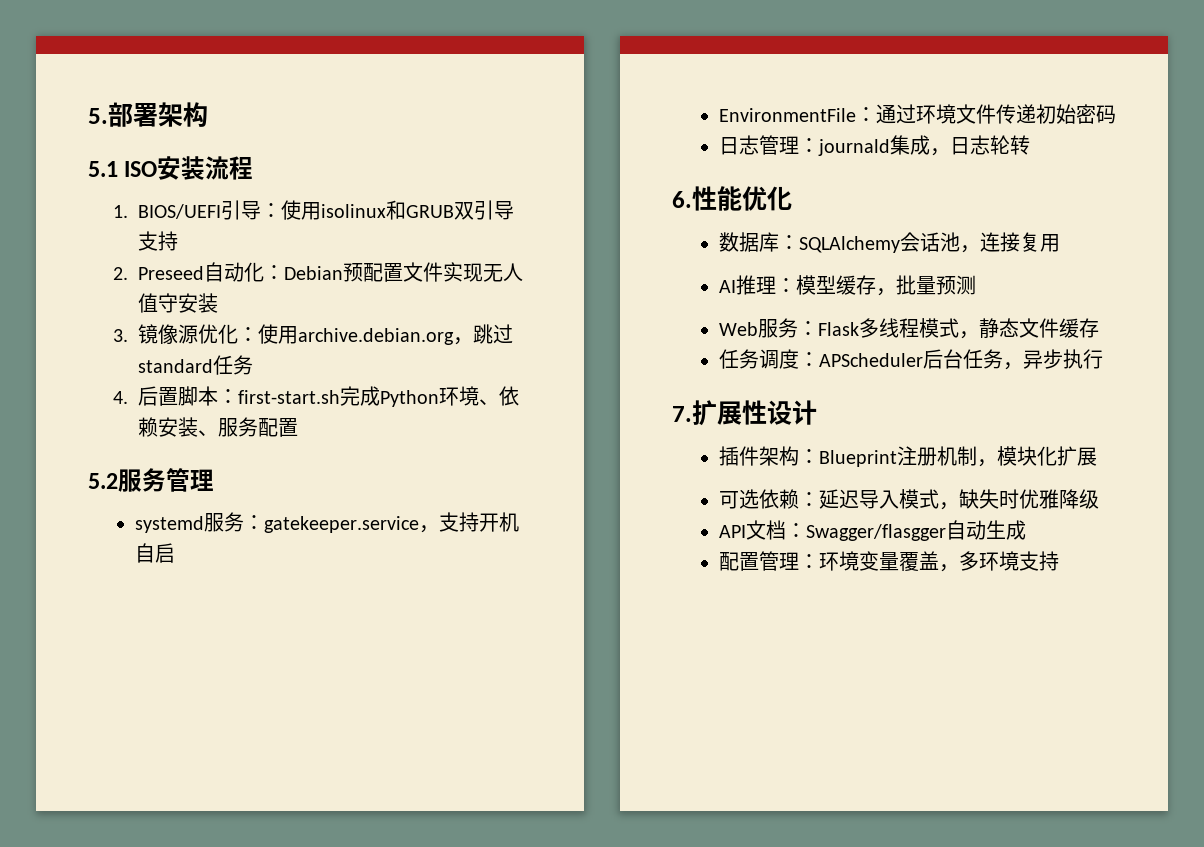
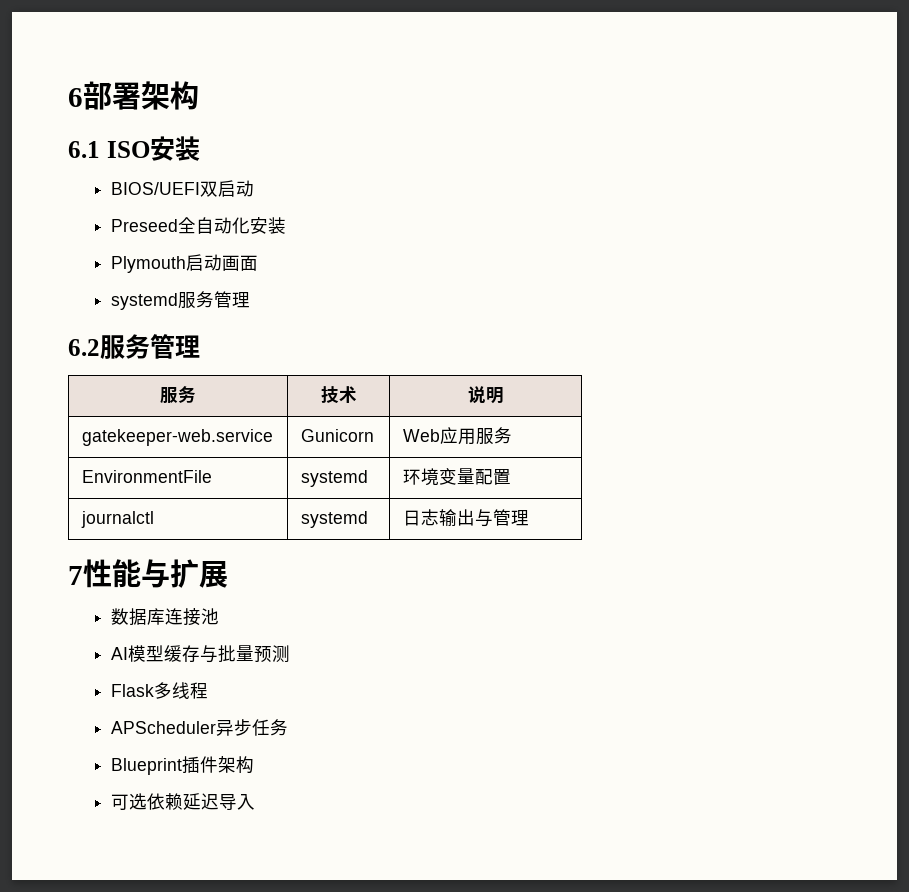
- 5.部署架构
+ 6部署架构
- 5.1 ISO安装流程
- 1. BIOS/UEFI引导：使用isolinux和GRUB双引导支持
- 2. Preseed自动化：Debian预配置文件实现无人值守安装
- 3.镜像源优化：使用archive.debian.org，跳过standard任务
- 4.后置脚本：first-start.sh完成Python环境、依赖安装、服务配置
- 5.2服务管理
- systemd服务：gatekeeper.service，支持开机自启
- EnvironmentFile：通过环境文件传递初始密码
- 日志管理：journald集成，日志轮转
- 6.性能优化
- 数据库：SQLAlchemy会话池，连接复用
+ 6.1 ISO安装
+ BIOS/UEFI双启动
+ Preseed全自动化安装
+ Plymouth启动画面
+ systemd服务管理
+ 6.2服务管理
+ 服务 | 技术 | 说明
+ gatekeeper-web.service | Gunicorn | Web应用服务
+ EnvironmentFile | systemd | 环境变量配置
+ journalctl | systemd | 日志输出与管理
+ 7性能与扩展
+ 数据库连接池
- AI推理：模型缓存，批量预测
+ AI模型缓存与批量预测
- Web服务：Flask多线程模式，静态文件缓存
- 任务调度：APScheduler后台任务，异步执行
- 7.扩展性设计
- 插件架构：Blueprint注册机制，模块化扩展
+ Flask多线程
+ APScheduler异步任务
+ Blueprint插件架构
- 可选依赖：延迟导入模式，缺失时优雅降级
- API文档：Swagger/flasgger自动生成
- 配置管理：环境变量覆盖，多环境支持
+ 可选依赖延迟导入

